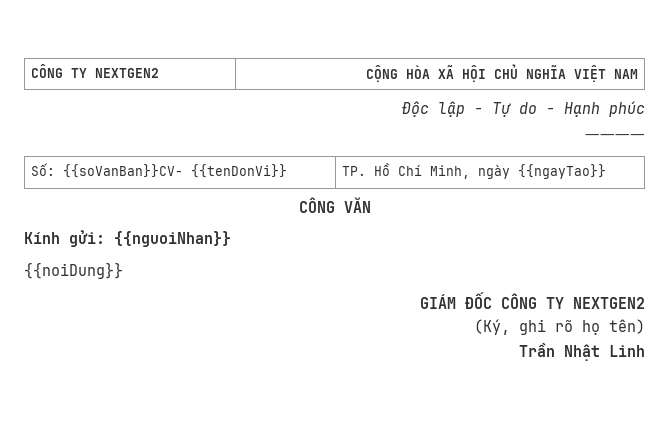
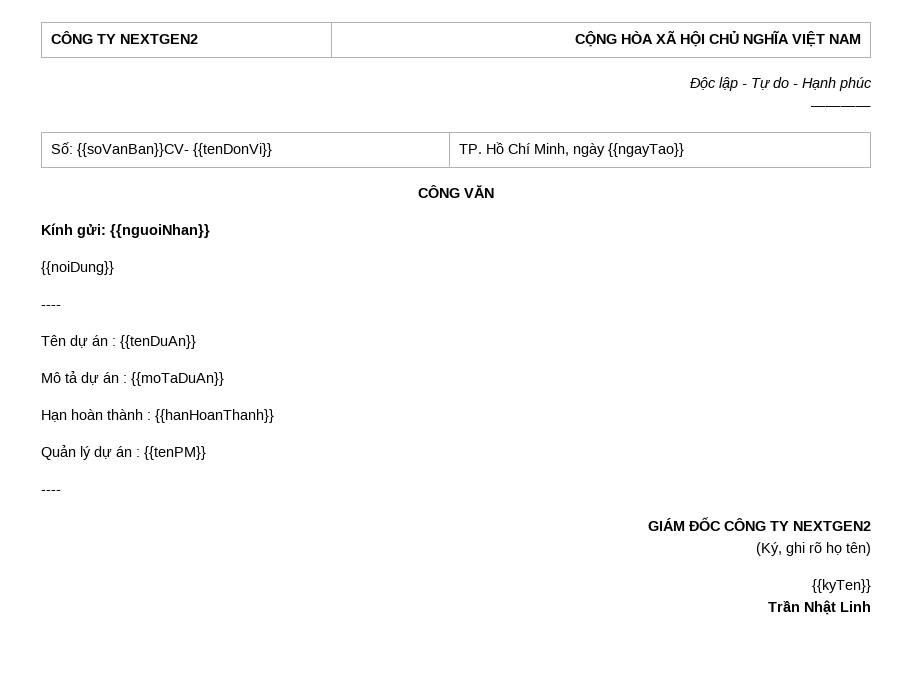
  {{noiDung}}
+ ----
+ Tên dự án : {{tenDuAn}}
+ Mô tả dự án : {{moTaDuAn}}
+ Hạn hoàn thành : {{hanHoanThanh}}
+ Quản lý dự án : {{tenPM}}
+ ----
+ {{kyTen}}

